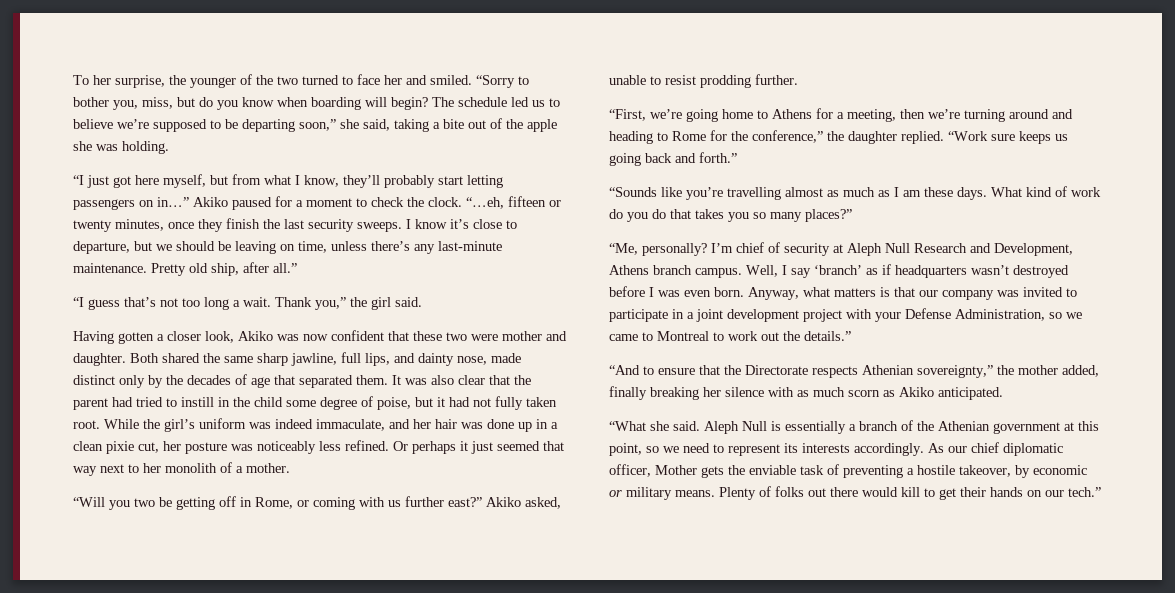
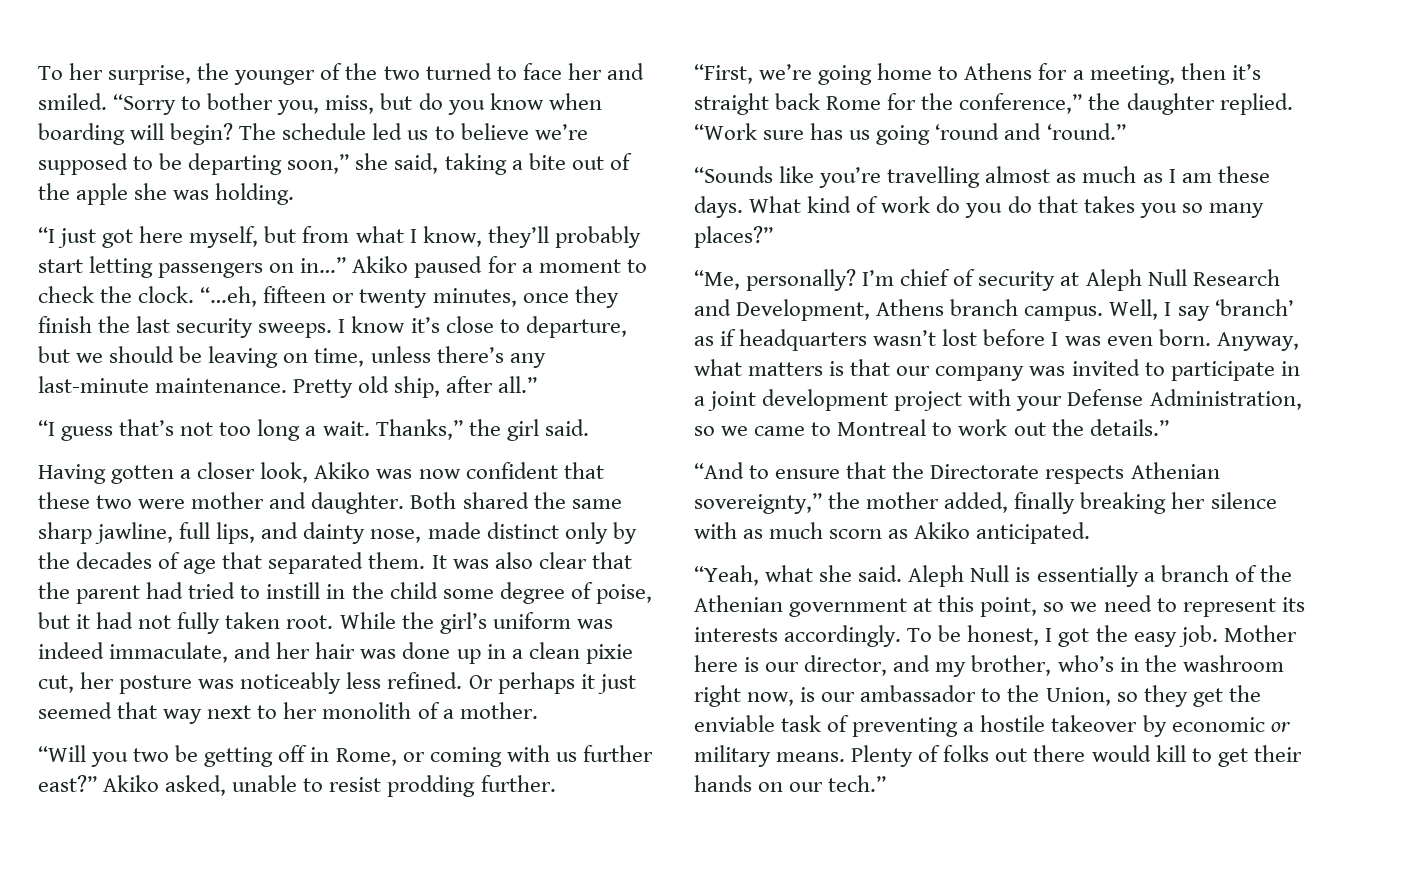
- Thank you,” the girl said.
+ Thanks,” the girl said.
- “First, we’re going home to Athens for a meeting, then we’re turning around and heading to Rome for the conference,” the daughter replied.
+ “First, we’re going home to Athens for a meeting, then it’s straight back Rome for the conference,” the daughter replied.
- “Work sure keeps us going back and forth.”
+ “Work sure has us going ‘round and ‘round.”
- Well, I say ‘branch’ as if headquarters wasn’t destroyed before I was even born.
+ Well, I say ‘branch’ as if headquarters wasn’t lost before I was even born.
- “What she said.
+ “Yeah, what she said.
- As our chief diplomatic officer, Mother gets the enviable task of preventing a hostile takeover, by economic or military means.
+ To be honest, I got the easy job. Mother here is our director, and my brother, who’s in the washroom right now, is our ambassador to the Union, so they get the enviable task of preventing a hostile takeover by economic or military means.

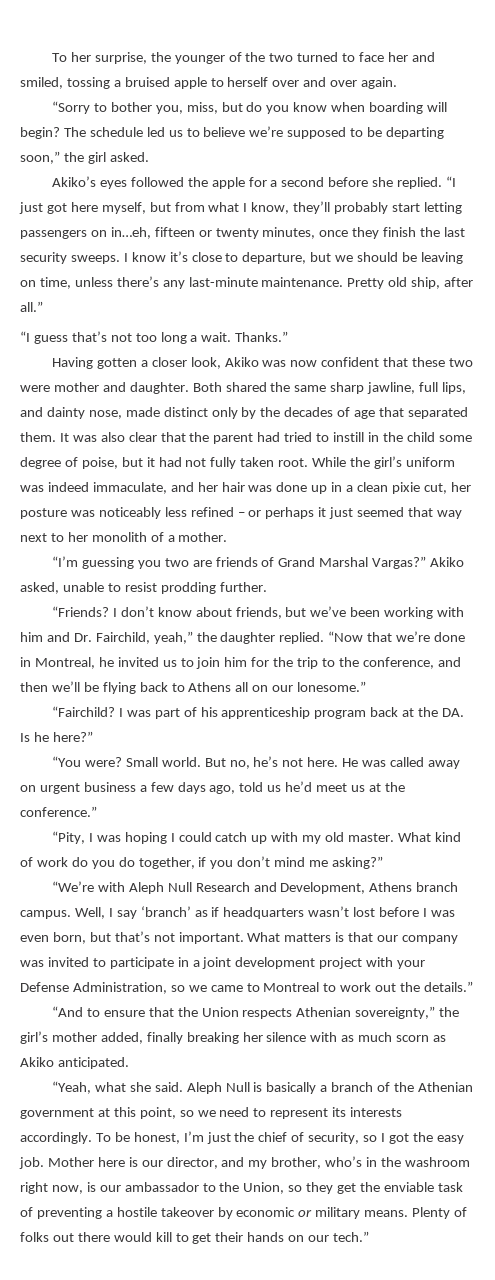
- To her surprise, the younger of the two turned to face her and smiled. “Sorry to bother you, miss, but do you know when boarding will begin?
+ To her surprise, the younger of the two turned to face her and smiled, tossing a bruised apple to herself over and over again.
+ “Sorry to bother you, miss, but do you know when boarding will begin?
- The schedule led us to believe we’re supposed to be departing soon,” she said, taking a bite out of the apple she was holding.
- “I just got here myself, but from what I know, they’ll probably start letting passengers on in…” Akiko paused for a moment to check the clock. “…eh, fifteen or twenty minutes, once they finish the last security sweeps.
+ The schedule led us to believe we’re supposed to be departing soon,” the girl asked.
+ Akiko’s eyes followed the apple for a second before she replied. “I just got here myself, but from what I know, they’ll probably start letting passengers on in…eh, fifteen or twenty minutes, once they finish the last security sweeps.
- Thanks,” the girl said.
+ Thanks.”
- While the girl’s uniform was indeed immaculate, and her hair was done up in a clean pixie cut, her posture was noticeably less refined. Or perhaps it just seemed that way next to her monolith of a mother.
+ While the girl’s uniform was indeed immaculate, and her hair was done up in a clean pixie cut, her posture was noticeably less refined – or perhaps it just seemed that way next to her monolith of a mother.
- “Will you two be getting off in Rome, or coming with us further east?”
+ “I’m guessing you two are friends of Grand Marshal Vargas?”
- “First, we’re going home to Athens for a meeting, then it’s straight back Rome for the conference,” the daughter replied. “Work sure has us going ‘round and ‘round.”
- “Sounds like you’re travelling almost as much as I am these days.
+ “Friends? I don’t know about friends, but we’ve been working with him and Dr. Fairchild, yeah,” the daughter replied. “Now that we’re done in Montreal, he invited us to join him for the trip to the conference, and then we’ll be flying back to Athens all on our lonesome.”
+ “Fairchild? I was part of his apprenticeship program back at the DA. Is he here?”
+ “You were? Small world. But no, he’s not here. He was called away on urgent business a few days ago, told us he’d meet us at the conference.”
+ “Pity, I was hoping I could catch up with my old master.
- What kind of work do you do that takes you so many places?”
- “Me, personally? I’m chief of security at Aleph Null Research and Development, Athens branch campus.
+ What kind of work do you do together, if you don’t mind me asking?”
+ “We’re with Aleph Null Research and Development, Athens branch campus.
- Well, I say ‘branch’ as if headquarters wasn’t lost before I was even born. Anyway, what matters is that our company was invited to participate in a joint development project with your Defense Administration, so we came to Montreal to work out the details.”
+ Well, I say ‘branch’ as if headquarters wasn’t lost before I was even born, but that’s not important. What matters is that our company was invited to participate in a joint development project with your Defense Administration, so we came to Montreal to work out the details.”
- “And to ensure that the Directorate respects Athenian sovereignty,” the mother added, finally breaking her silence with as much scorn as Akiko anticipated.
+ “And to ensure that the Union respects Athenian sovereignty,” the girl’s mother added, finally breaking her silence with as much scorn as Akiko anticipated.
- Aleph Null is essentially a branch of the Athenian government at this point, so we need to represent its interests accordingly.
+ Aleph Null is basically a branch of the Athenian government at this point, so we need to represent its interests accordingly.
- To be honest, I got the easy job.
+ To be honest, I’m just the chief of security, so I got the easy job.

